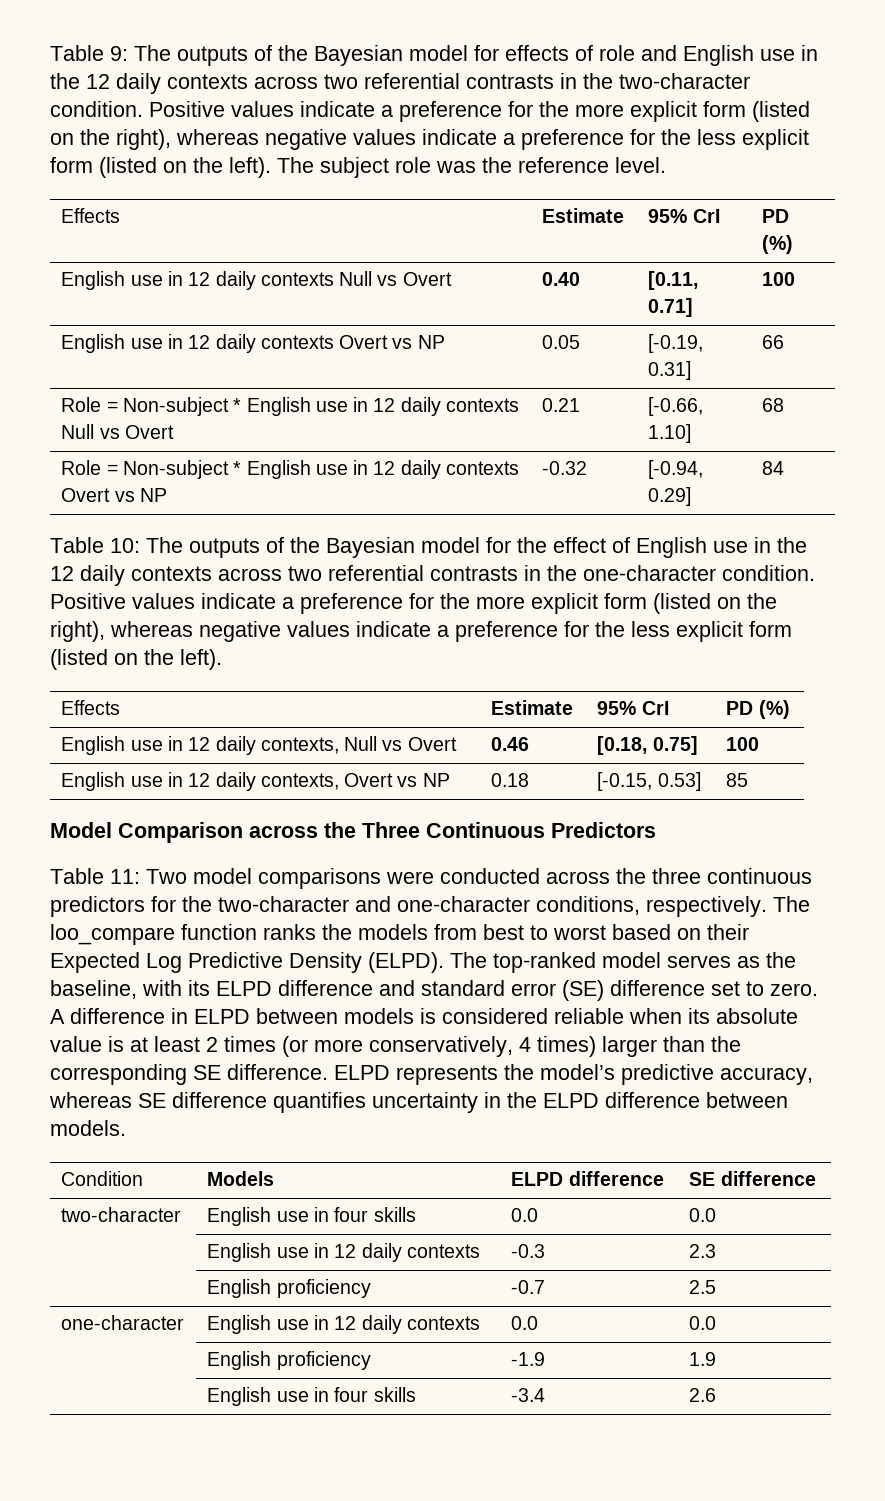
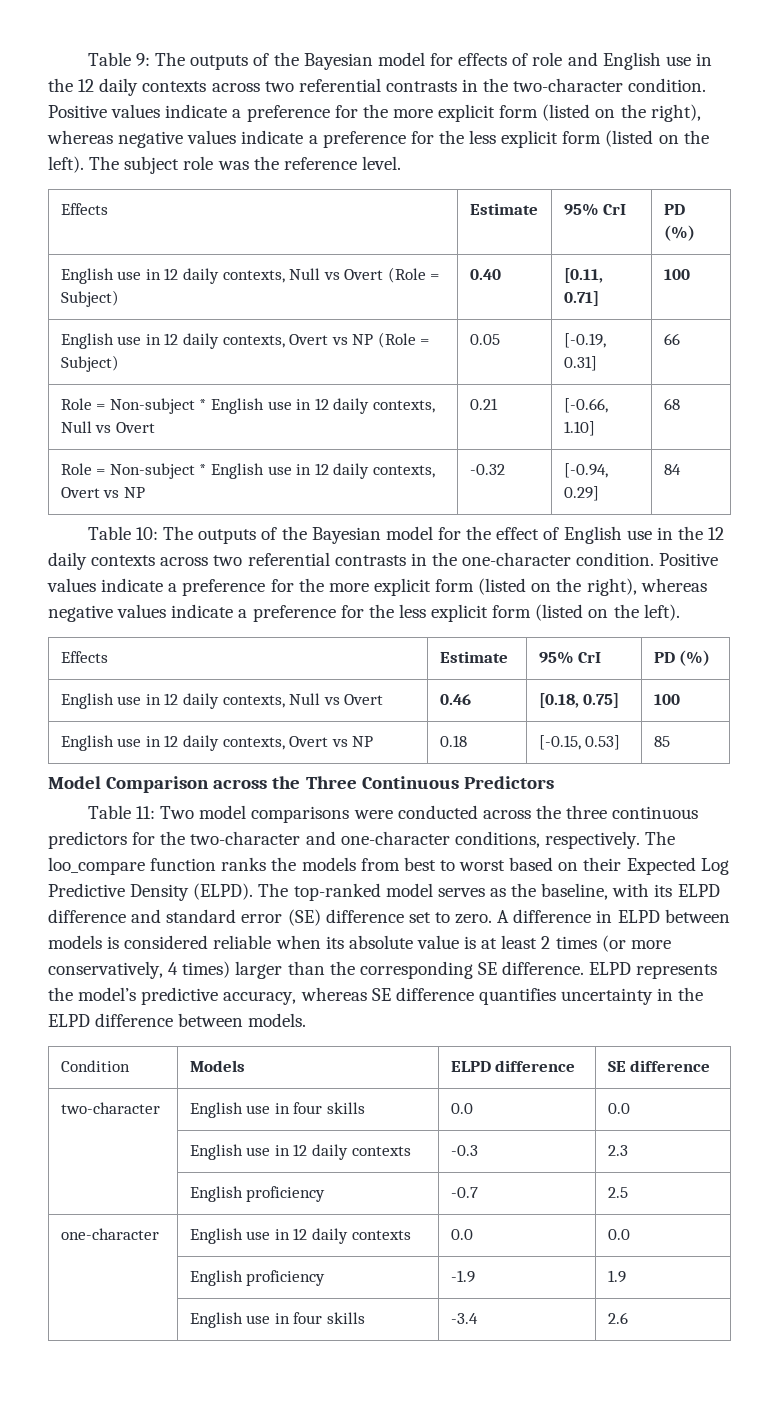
- English use in 12 daily contexts Null vs Overt | 0.40 | [0.11, 0.71] | 100
+ English use in 12 daily contexts, Null vs Overt (Role = Subject) | 0.40 | [0.11, 0.71] | 100
- English use in 12 daily contexts Overt vs NP | 0.05 | [-0.19, 0.31] | 66
+ English use in 12 daily contexts, Overt vs NP (Role = Subject) | 0.05 | [-0.19, 0.31] | 66
- Role = Non-subject * English use in 12 daily contexts Null vs Overt | 0.21 | [-0.66, 1.10] | 68
+ Role = Non-subject * English use in 12 daily contexts, Null vs Overt | 0.21 | [-0.66, 1.10] | 68
- Role = Non-subject * English use in 12 daily contexts Overt vs NP | -0.32 | [-0.94, 0.29] | 84
+ Role = Non-subject * English use in 12 daily contexts, Overt vs NP | -0.32 | [-0.94, 0.29] | 84

